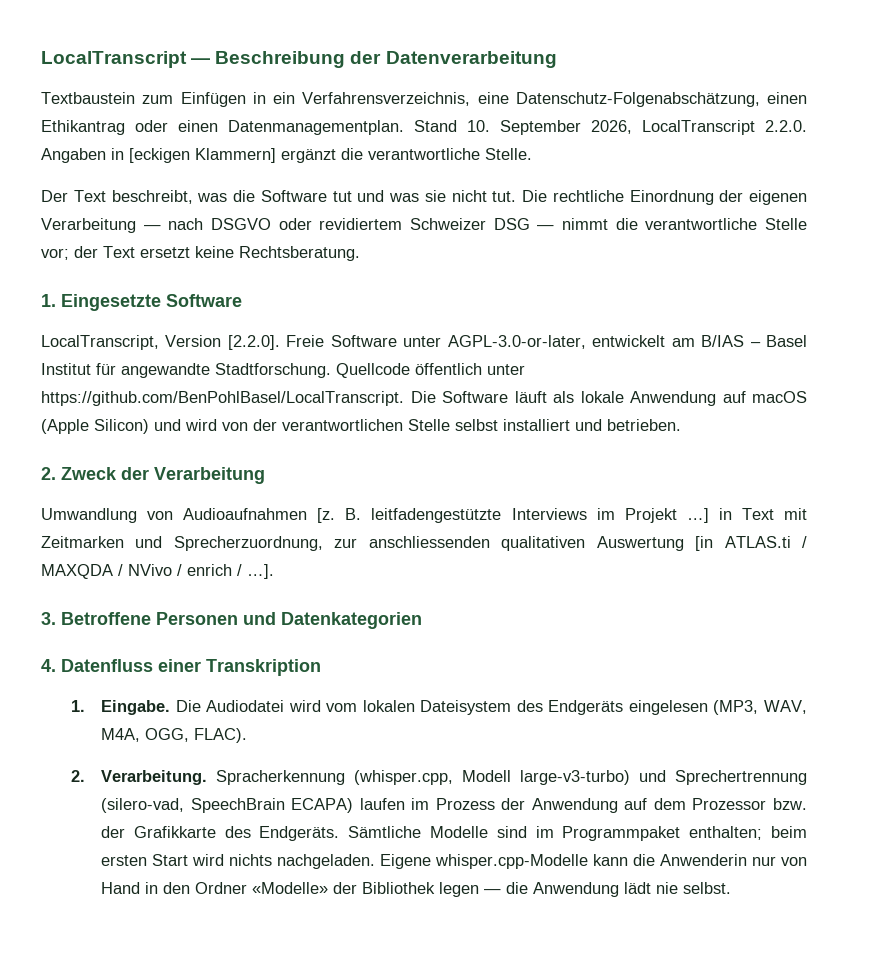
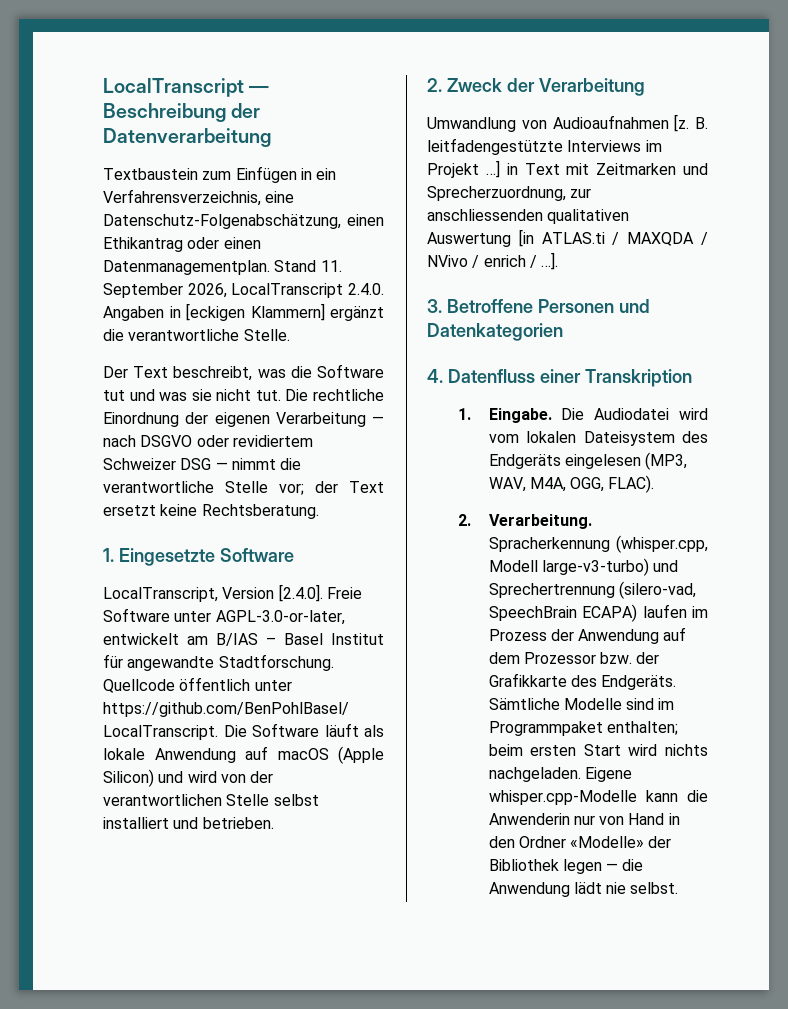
- Stand 10. September 2026, LocalTranscript 2.2.0. Angaben in [eckigen Klammern] ergänzt die verantwortliche Stelle.
+ Stand 11. September 2026, LocalTranscript 2.4.0. Angaben in [eckigen Klammern] ergänzt die verantwortliche Stelle.
- LocalTranscript, Version [2.2.0]. Freie Software unter AGPL-3.0-or-later, entwickelt am B/IAS – Basel Institut für angewandte Stadtforschung.
+ LocalTranscript, Version [2.4.0]. Freie Software unter AGPL-3.0-or-later, entwickelt am B/IAS – Basel Institut für angewandte Stadtforschung.

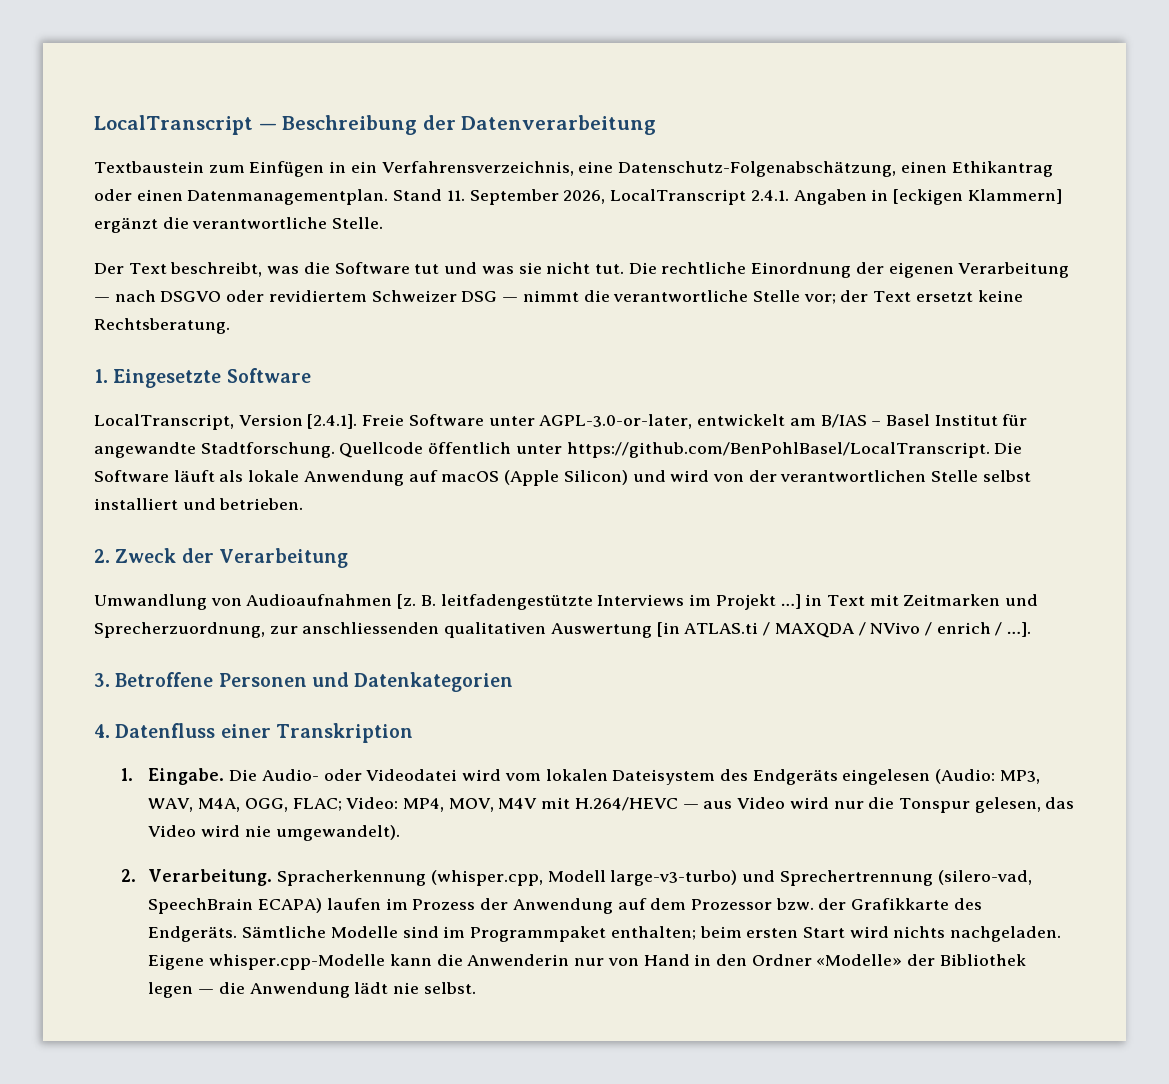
- Stand 11. September 2026, LocalTranscript 2.4.0. Angaben in [eckigen Klammern] ergänzt die verantwortliche Stelle.
+ Stand 11. September 2026, LocalTranscript 2.4.1. Angaben in [eckigen Klammern] ergänzt die verantwortliche Stelle.
- LocalTranscript, Version [2.4.0]. Freie Software unter AGPL-3.0-or-later, entwickelt am B/IAS – Basel Institut für angewandte Stadtforschung.
+ LocalTranscript, Version [2.4.1]. Freie Software unter AGPL-3.0-or-later, entwickelt am B/IAS – Basel Institut für angewandte Stadtforschung.
- Die Audiodatei wird vom lokalen Dateisystem des Endgeräts eingelesen (MP3, WAV, M4A, OGG, FLAC).
+ Die Audio- oder Videodatei wird vom lokalen Dateisystem des Endgeräts eingelesen (Audio: MP3, WAV, M4A, OGG, FLAC; Video: MP4, MOV, M4V mit H.264/HEVC — aus Video wird nur die Tonspur gelesen, das Video wird nie umgewandelt).

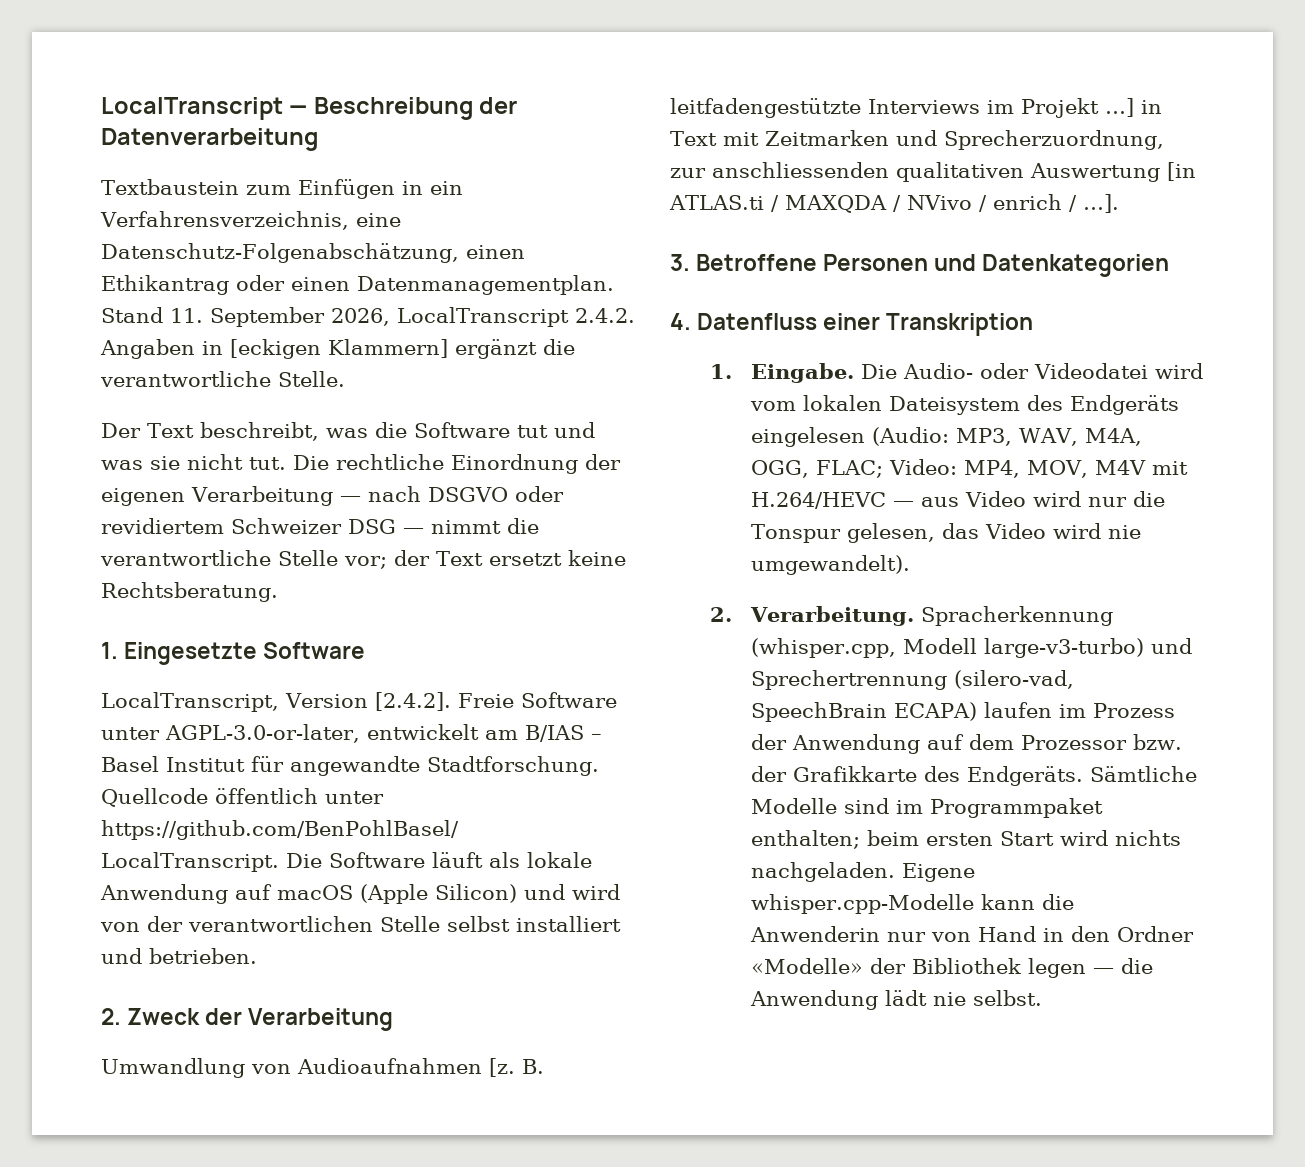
- Stand 11. September 2026, LocalTranscript 2.4.1. Angaben in [eckigen Klammern] ergänzt die verantwortliche Stelle.
+ Stand 11. September 2026, LocalTranscript 2.4.2. Angaben in [eckigen Klammern] ergänzt die verantwortliche Stelle.
- LocalTranscript, Version [2.4.1]. Freie Software unter AGPL-3.0-or-later, entwickelt am B/IAS – Basel Institut für angewandte Stadtforschung.
+ LocalTranscript, Version [2.4.2]. Freie Software unter AGPL-3.0-or-later, entwickelt am B/IAS – Basel Institut für angewandte Stadtforschung.

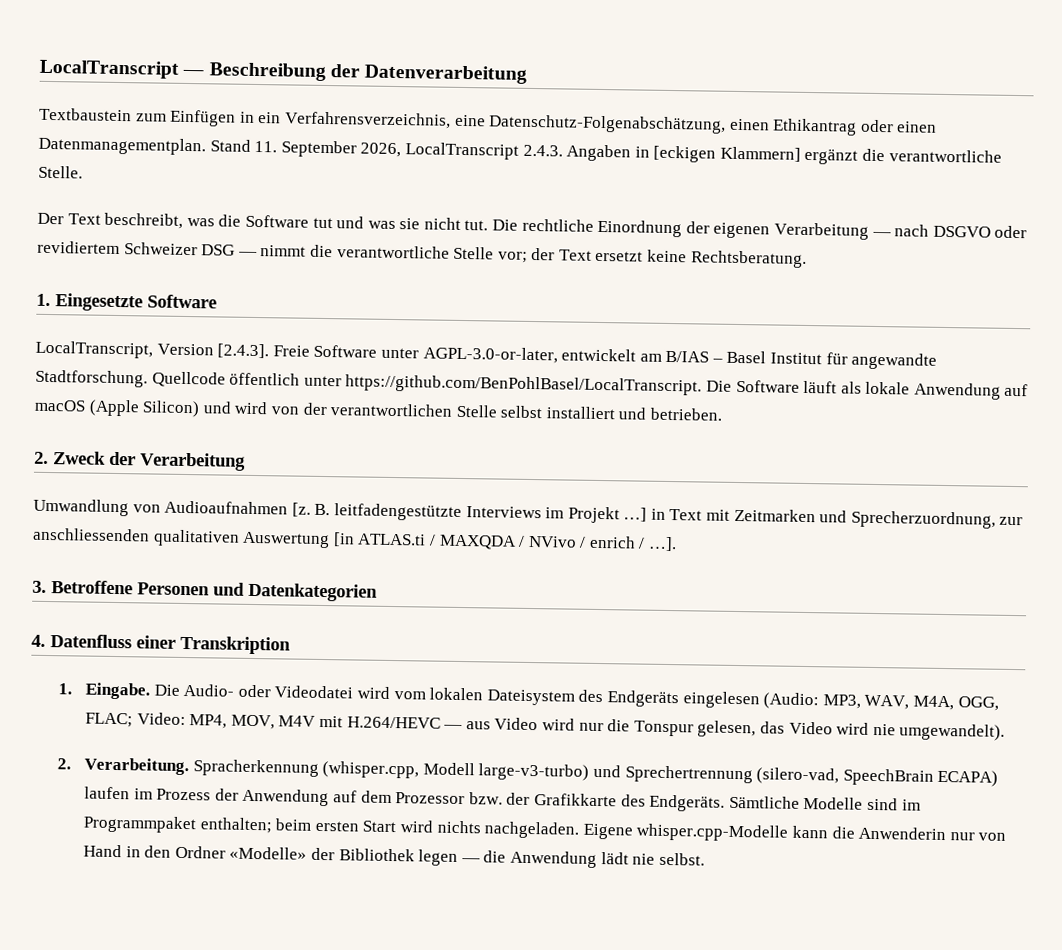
- Stand 11. September 2026, LocalTranscript 2.4.2. Angaben in [eckigen Klammern] ergänzt die verantwortliche Stelle.
+ Stand 11. September 2026, LocalTranscript 2.4.3. Angaben in [eckigen Klammern] ergänzt die verantwortliche Stelle.
- LocalTranscript, Version [2.4.2]. Freie Software unter AGPL-3.0-or-later, entwickelt am B/IAS – Basel Institut für angewandte Stadtforschung.
+ LocalTranscript, Version [2.4.3]. Freie Software unter AGPL-3.0-or-later, entwickelt am B/IAS – Basel Institut für angewandte Stadtforschung.

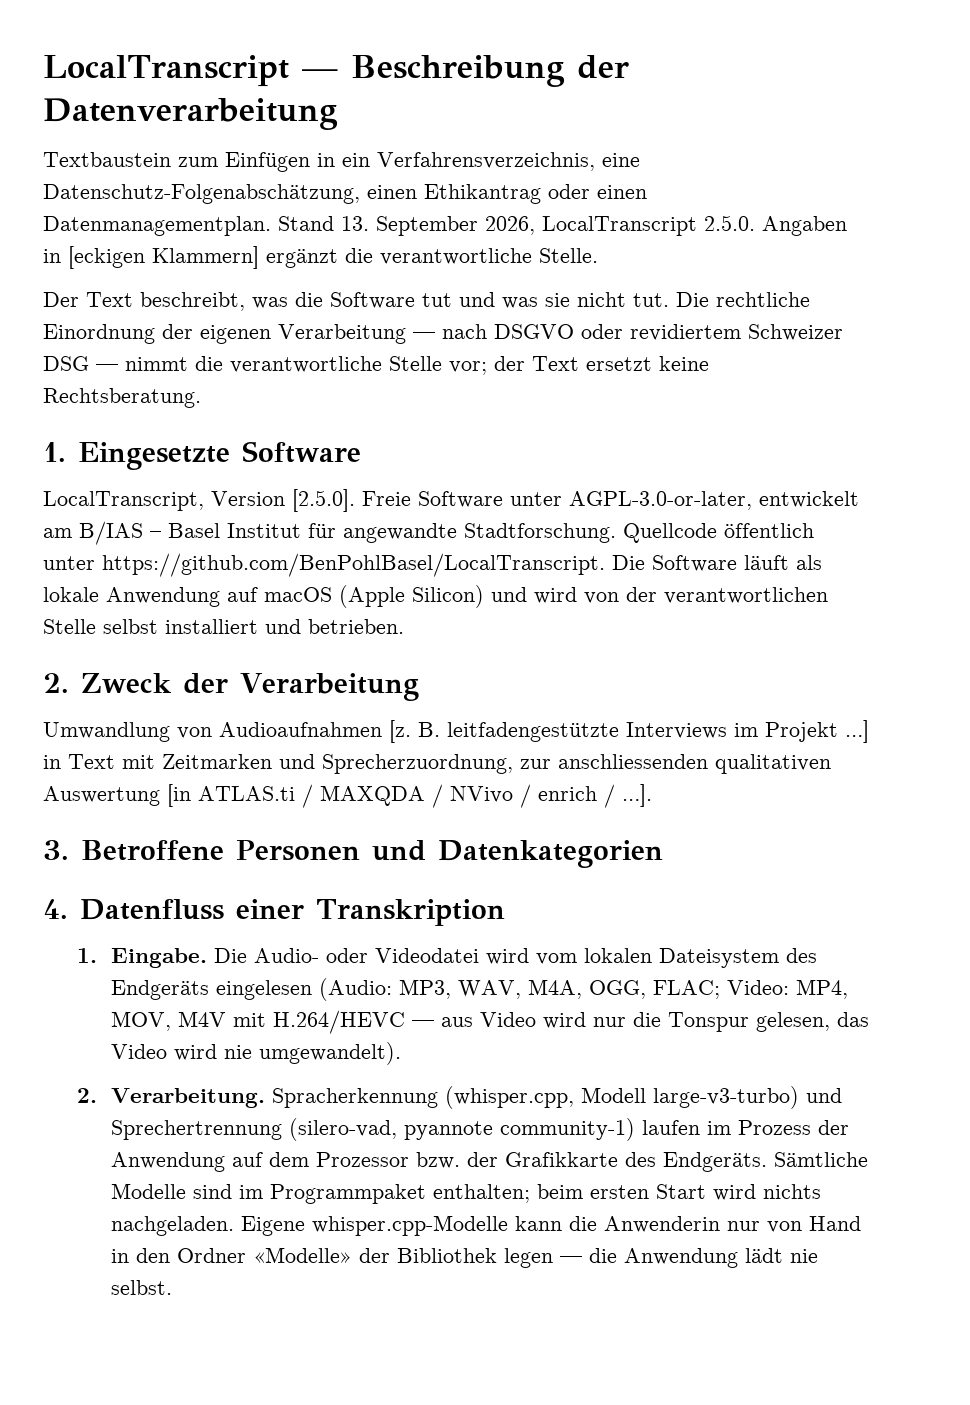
- Stand 11. September 2026, LocalTranscript 2.4.3. Angaben in [eckigen Klammern] ergänzt die verantwortliche Stelle.
+ Stand 13. September 2026, LocalTranscript 2.5.0. Angaben in [eckigen Klammern] ergänzt die verantwortliche Stelle.
- LocalTranscript, Version [2.4.3]. Freie Software unter AGPL-3.0-or-later, entwickelt am B/IAS – Basel Institut für angewandte Stadtforschung.
+ LocalTranscript, Version [2.5.0]. Freie Software unter AGPL-3.0-or-later, entwickelt am B/IAS – Basel Institut für angewandte Stadtforschung.
- Spracherkennung (whisper.cpp, Modell large-v3-turbo) und Sprechertrennung (silero-vad, SpeechBrain ECAPA) laufen im Prozess der Anwendung auf dem Prozessor bzw. der Grafikkarte des Endgeräts.
+ Spracherkennung (whisper.cpp, Modell large-v3-turbo) und Sprechertrennung (silero-vad, pyannote community-1) laufen im Prozess der Anwendung auf dem Prozessor bzw. der Grafikkarte des Endgeräts.

